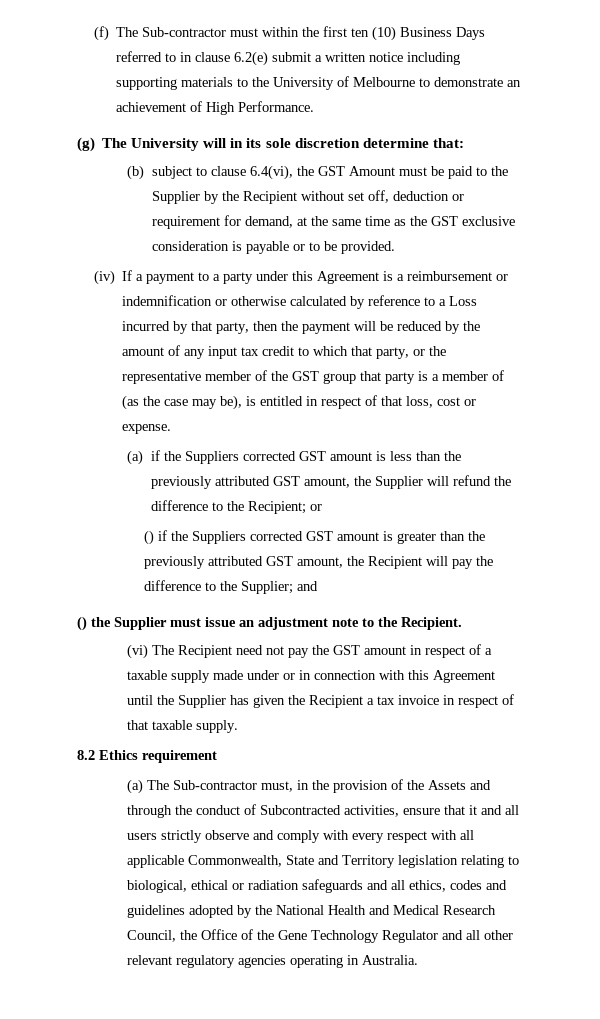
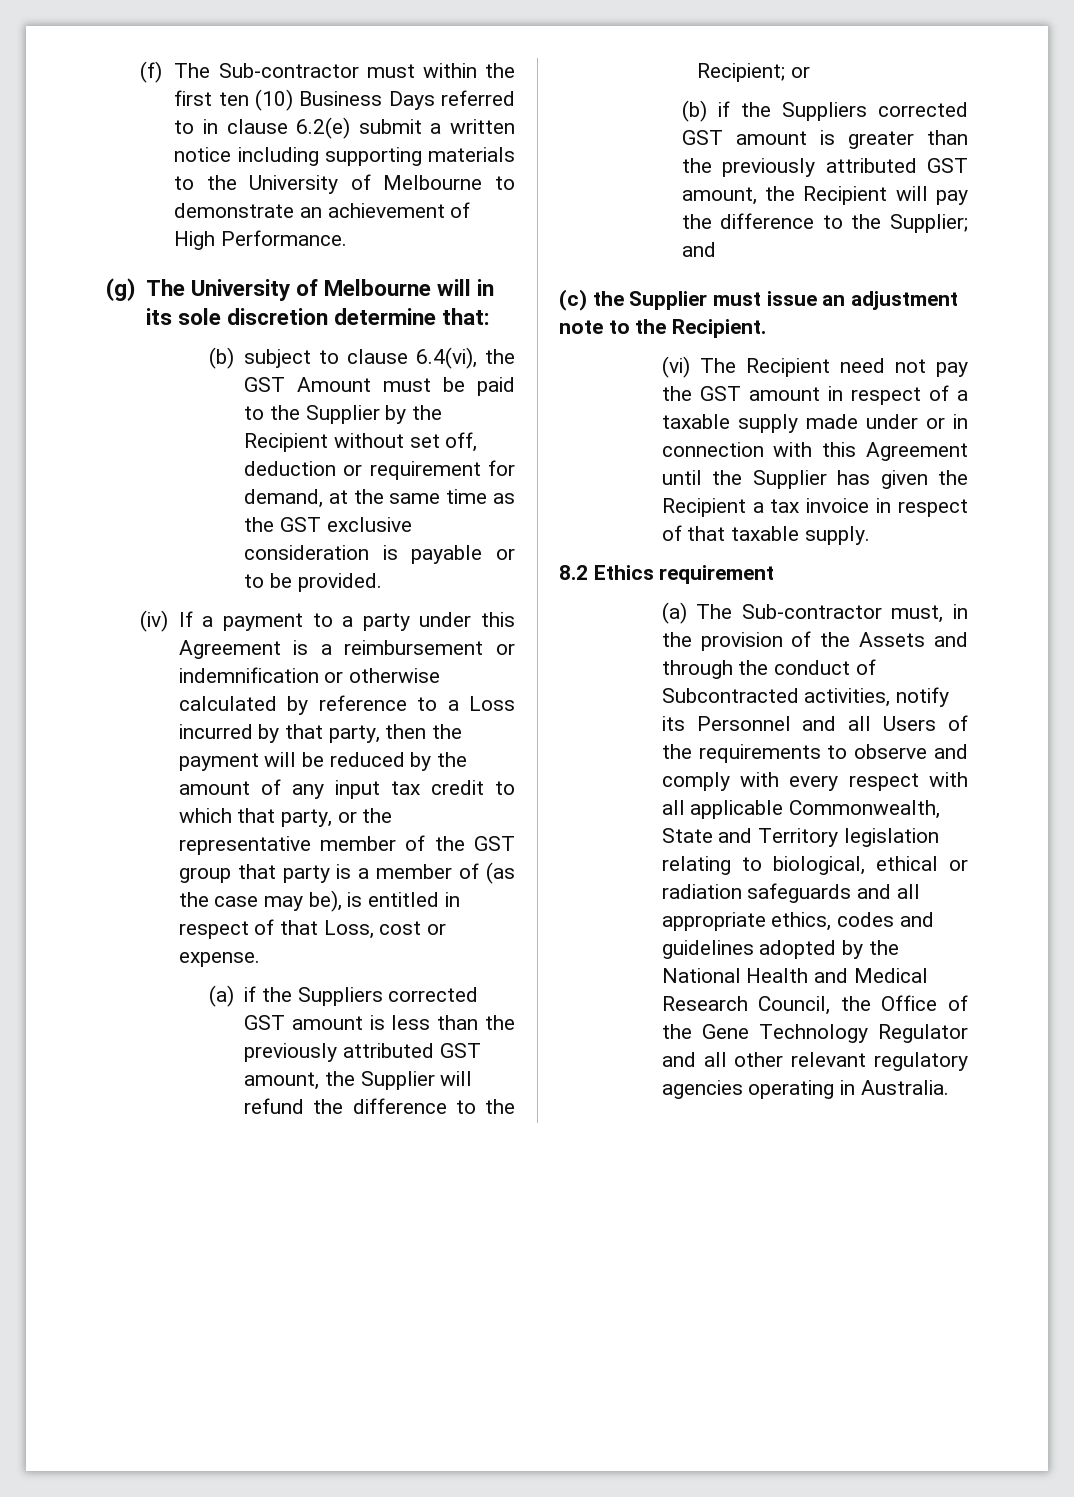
- (g) The University will in its sole discretion determine that:
+ (g) The University of Melbourne will in its sole discretion determine that:
- (iv) If a payment to a party under this Agreement is a reimbursement or indemnification or otherwise calculated by reference to a Loss incurred by that party, then the payment will be reduced by the amount of any input tax credit to which that party, or the representative member of the GST group that party is a member of (as the case may be), is entitled in respect of that loss, cost or expense.
+ (iv) If a payment to a party under this Agreement is a reimbursement or indemnification or otherwise calculated by reference to a Loss incurred by that party, then the payment will be reduced by the amount of any input tax credit to which that party, or the representative member of the GST group that party is a member of (as the case may be), is entitled in respect of that Loss, cost or expense.
- () if the Suppliers corrected GST amount is greater than the previously attributed GST amount, the Recipient will pay the difference to the Supplier; and
+ (b) if the Suppliers corrected GST amount is greater than the previously attributed GST amount, the Recipient will pay the difference to the Supplier; and
- () the Supplier must issue an adjustment note to the Recipient.
+ (c) the Supplier must issue an adjustment note to the Recipient.
- (a) The Sub-contractor must, in the provision of the Assets and through the conduct of Subcontracted activities, ensure that it and all users strictly observe and comply with every respect with all applicable Commonwealth, State and Territory legislation relating to biological, ethical or radiation safeguards and all ethics, codes and guidelines adopted by the National Health and Medical Research Council, the Office of the Gene Technology Regulator and all other relevant regulatory agencies operating in Australia.
+ (a) The Sub-contractor must, in the provision of the Assets and through the conduct of Subcontracted activities, notify its Personnel and all Users of the requirements to observe and comply with every respect with all applicable Commonwealth, State and Territory legislation relating to biological, ethical or radiation safeguards and all appropriate ethics, codes and guidelines adopted by the National Health and Medical Research Council, the Office of the Gene Technology Regulator and all other relevant regulatory agencies operating in Australia.

